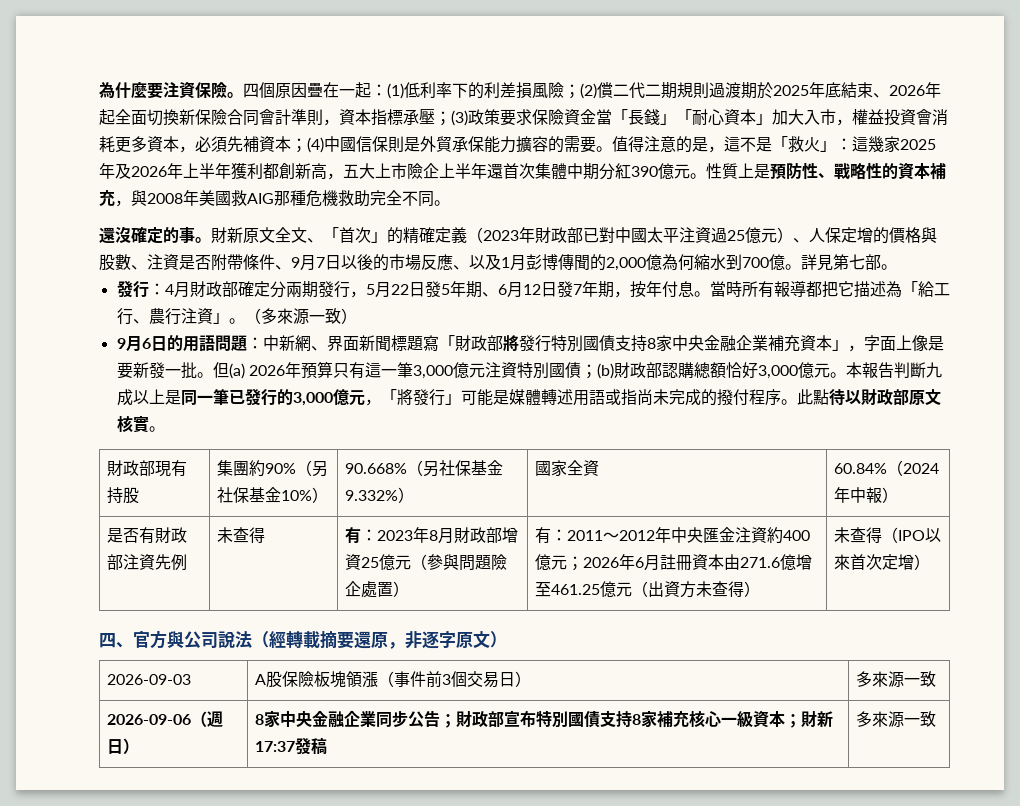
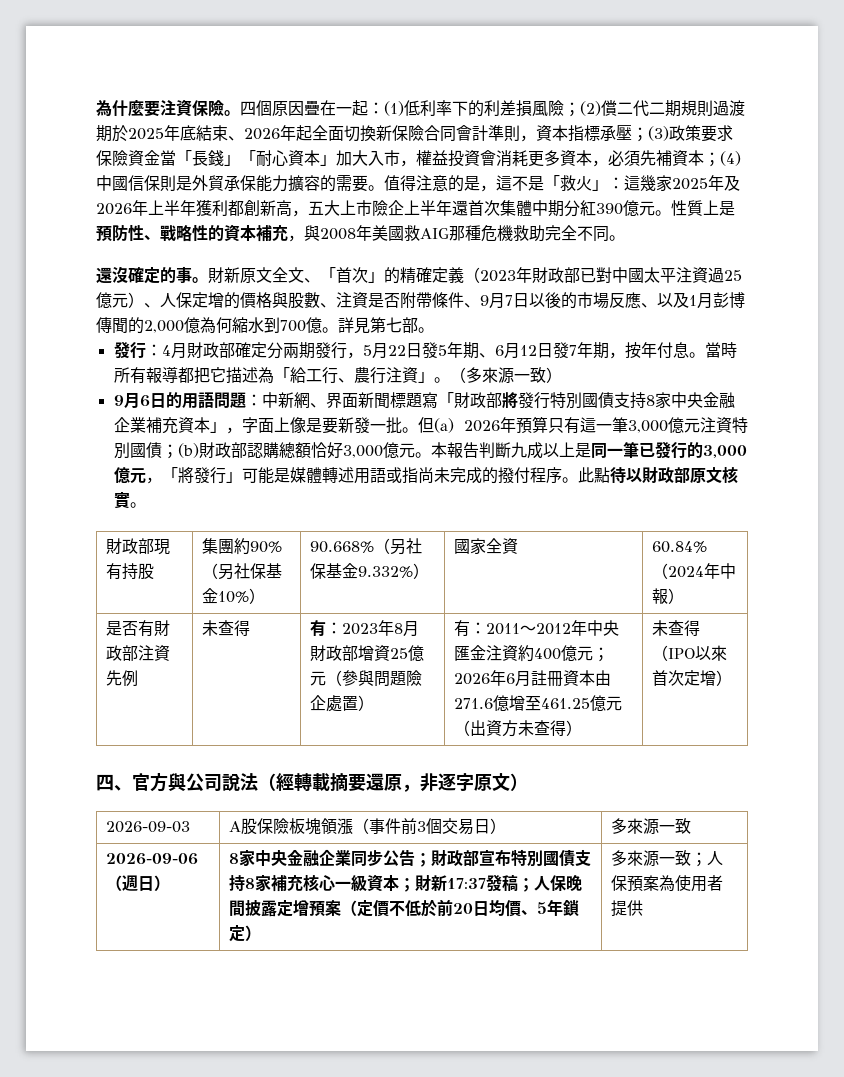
- 8家中央金融企業同步公告；財政部宣布特別國債支持8家補充核心一級資本；財新17:37發稿 | 多來源一致
+ 8家中央金融企業同步公告；財政部宣布特別國債支持8家補充核心一級資本；財新17:37發稿；人保晚間披露定增預案（定價不低於前20日均價、5年鎖定） | 多來源一致；人保預案為使用者提供

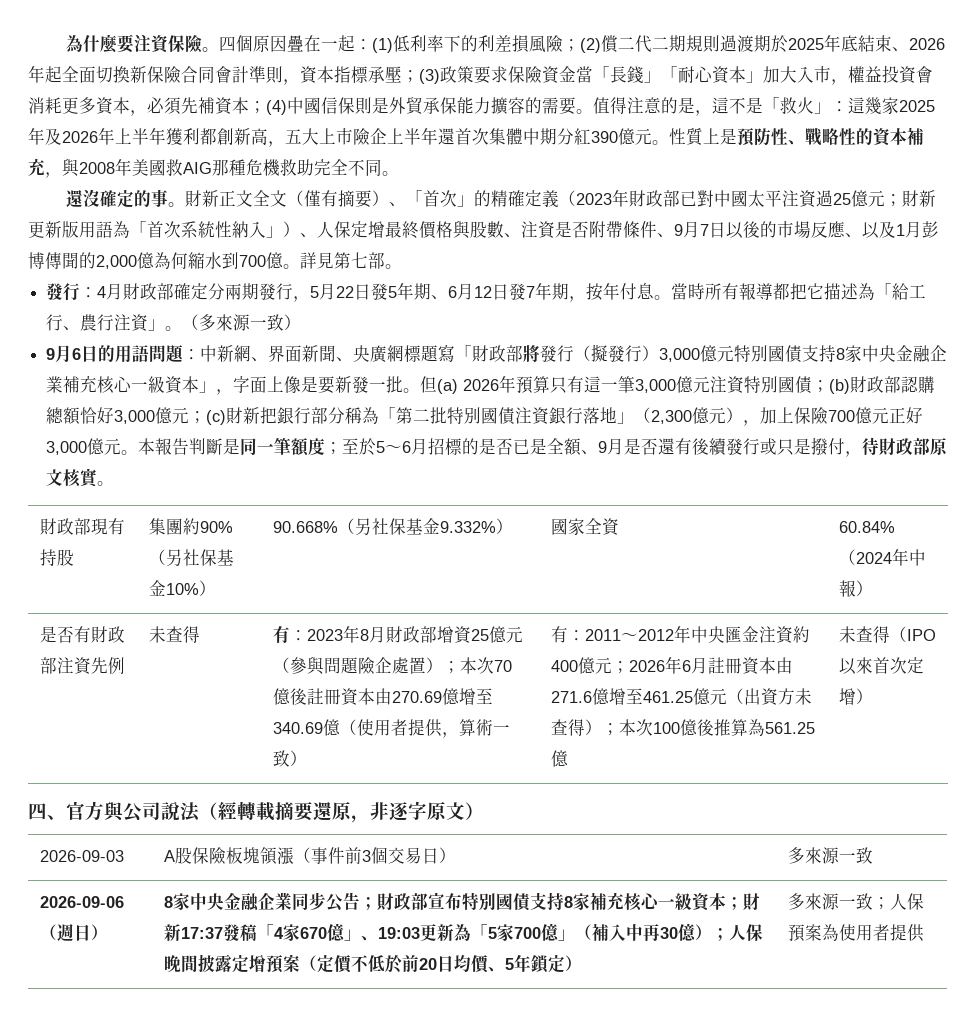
- 財新原文全文、「首次」的精確定義（2023年財政部已對中國太平注資過25億元）、人保定增的價格與股數、注資是否附帶條件、9月7日以後的市場反應、以及1月彭博傳聞的2,000億為何縮水到700億。
+ 財新正文全文（僅有摘要）、「首次」的精確定義（2023年財政部已對中國太平注資過25億元；財新更新版用語為「首次系統性納入」）、人保定增最終價格與股數、注資是否附帶條件、9月7日以後的市場反應、以及1月彭博傳聞的2,000億為何縮水到700億。
- 9月6日的用語問題：中新網、界面新聞標題寫「財政部將發行特別國債支持8家中央金融企業補充資本」，字面上像是要新發一批。
+ 9月6日的用語問題：中新網、界面新聞、央廣網標題寫「財政部將發行（擬發行）3,000億元特別國債支持8家中央金融企業補充核心一級資本」，字面上像是要新發一批。
- 但(a) 2026年預算只有這一筆3,000億元注資特別國債；(b)財政部認購總額恰好3,000億元。本報告判斷九成以上是同一筆已發行的3,000億元，「將發行」可能是媒體轉述用語或指尚未完成的撥付程序。此點待以財政部原文核實。
+ 但(a) 2026年預算只有這一筆3,000億元注資特別國債；(b)財政部認購總額恰好3,000億元；(c)財新把銀行部分稱為「第二批特別國債注資銀行落地」（2,300億元），加上保險700億元正好3,000億元。本報告判斷是同一筆額度；至於5～6月招標的是否已是全額、9月是否還有後續發行或只是撥付，待財政部原文核實。
- 有：2023年8月財政部增資25億元（參與問題險企處置）
+ 有：2023年8月財政部增資25億元（參與問題險企處置）；本次70億後註冊資本由270.69億增至340.69億（使用者提供，算術一致）
- 有：2011～2012年中央匯金注資約400億元；2026年6月註冊資本由271.6億增至461.25億元（出資方未查得）
+ 有：2011～2012年中央匯金注資約400億元；2026年6月註冊資本由271.6億增至461.25億元（出資方未查得）；本次100億後推算為561.25億
- 8家中央金融企業同步公告；財政部宣布特別國債支持8家補充核心一級資本；財新17:37發稿；人保晚間披露定增預案（定價不低於前20日均價、5年鎖定）
+ 8家中央金融企業同步公告；財政部宣布特別國債支持8家補充核心一級資本；財新17:37發稿「4家670億」、19:03更新為「5家700億」（補入中再30億）；人保晚間披露定增預案（定價不低於前20日均價、5年鎖定）

